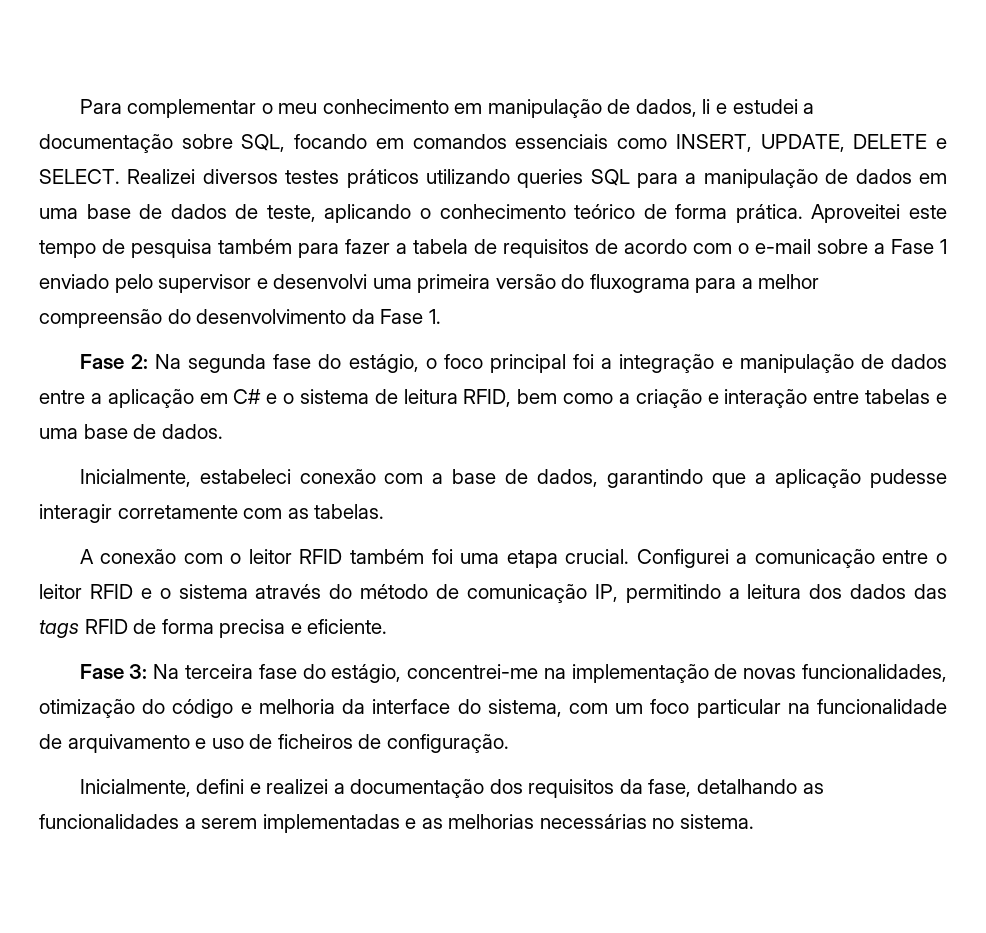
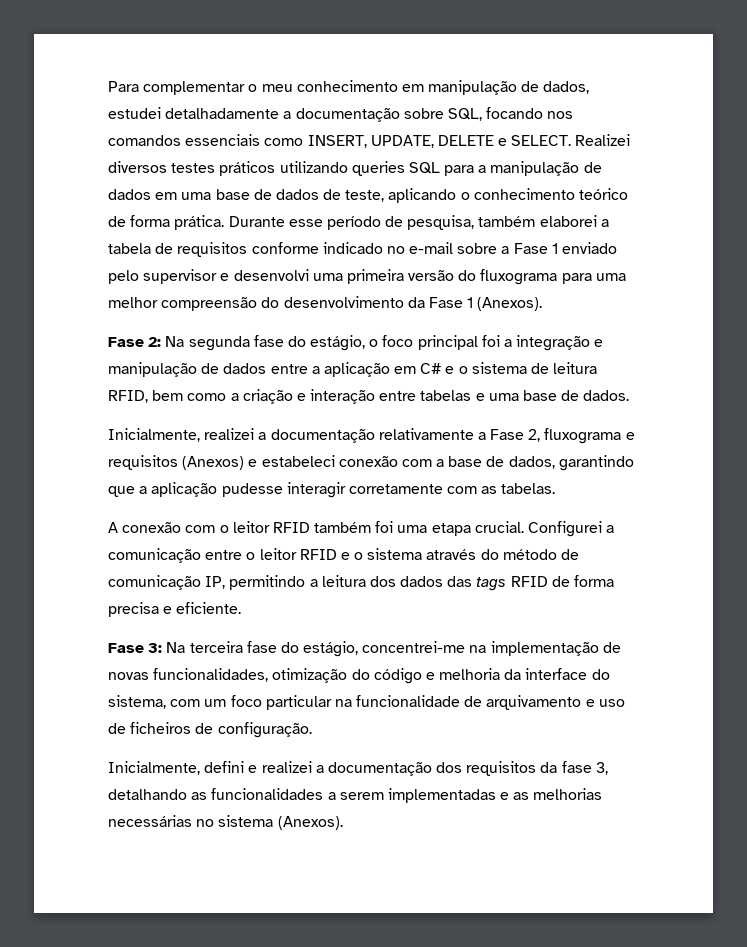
- Para complementar o meu conhecimento em manipulação de dados, li e estudei a documentação sobre SQL, focando em comandos essenciais como INSERT, UPDATE, DELETE e SELECT.
+ Para complementar o meu conhecimento em manipulação de dados, estudei detalhadamente a documentação sobre SQL, focando nos comandos essenciais como INSERT, UPDATE, DELETE e SELECT.
- Aproveitei este tempo de pesquisa também para fazer a tabela de requisitos de acordo com o e-mail sobre a Fase 1 enviado pelo supervisor e desenvolvi uma primeira versão do fluxograma para a melhor compreensão do desenvolvimento da Fase 1.
+ Durante esse período de pesquisa, também elaborei a tabela de requisitos conforme indicado no e-mail sobre a Fase 1 enviado pelo supervisor e desenvolvi uma primeira versão do fluxograma para uma melhor compreensão do desenvolvimento da Fase 1 (Anexos).
- Inicialmente, estabeleci conexão com a base de dados, garantindo que a aplicação pudesse interagir corretamente com as tabelas.
+ Inicialmente, realizei a documentação relativamente a Fase 2, fluxograma e requisitos (Anexos) e estabeleci conexão com a base de dados, garantindo que a aplicação pudesse interagir corretamente com as tabelas.
- Inicialmente, defini e realizei a documentação dos requisitos da fase, detalhando as funcionalidades a serem implementadas e as melhorias necessárias no sistema.
+ Inicialmente, defini e realizei a documentação dos requisitos da fase 3, detalhando as funcionalidades a serem implementadas e as melhorias necessárias no sistema (Anexos).

